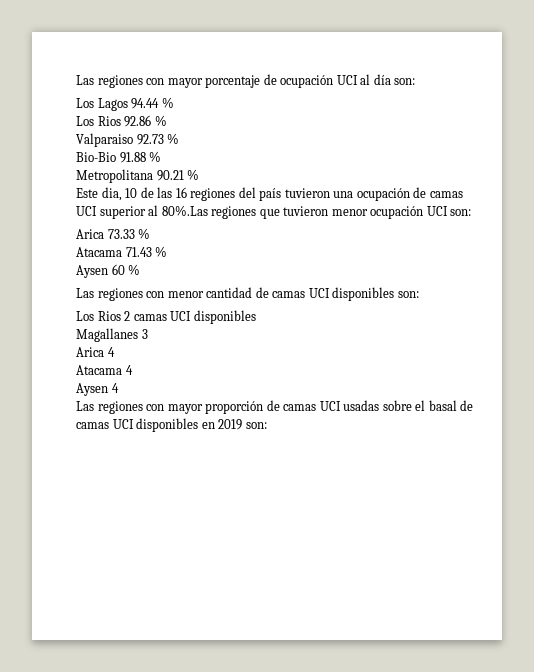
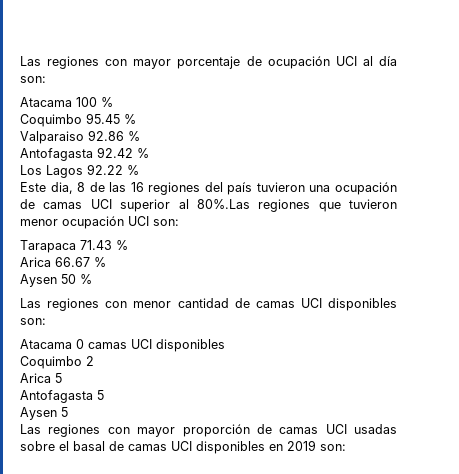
- Los Lagos 94.44 %
- Los Rios 92.86 %
- Valparaiso 92.73 %
- Bio-Bio 91.88 %
- Metropolitana 90.21 %
+ Atacama 100 %
+ Coquimbo 95.45 %
+ Valparaiso 92.86 %
+ Antofagasta 92.42 %
+ Los Lagos 92.22 %
- Este dia, 10 de las 16 regiones del país tuvieron una ocupación de camas UCI superior al 80%.Las regiones que tuvieron menor ocupación UCI son:
+ Este dia, 8 de las 16 regiones del país tuvieron una ocupación de camas UCI superior al 80%.Las regiones que tuvieron menor ocupación UCI son:
- Arica 73.33 %
- Atacama 71.43 %
+ Tarapaca 71.43 %
- Aysen 60 %
+ Arica 66.67 %
+ Aysen 50 %
- Los Rios 2 camas UCI disponibles
+ Atacama 0 camas UCI disponibles
- Magallanes 3
- Arica 4
- Atacama 4
- Aysen 4
+ Coquimbo 2
+ Arica 5
+ Antofagasta 5
+ Aysen 5

